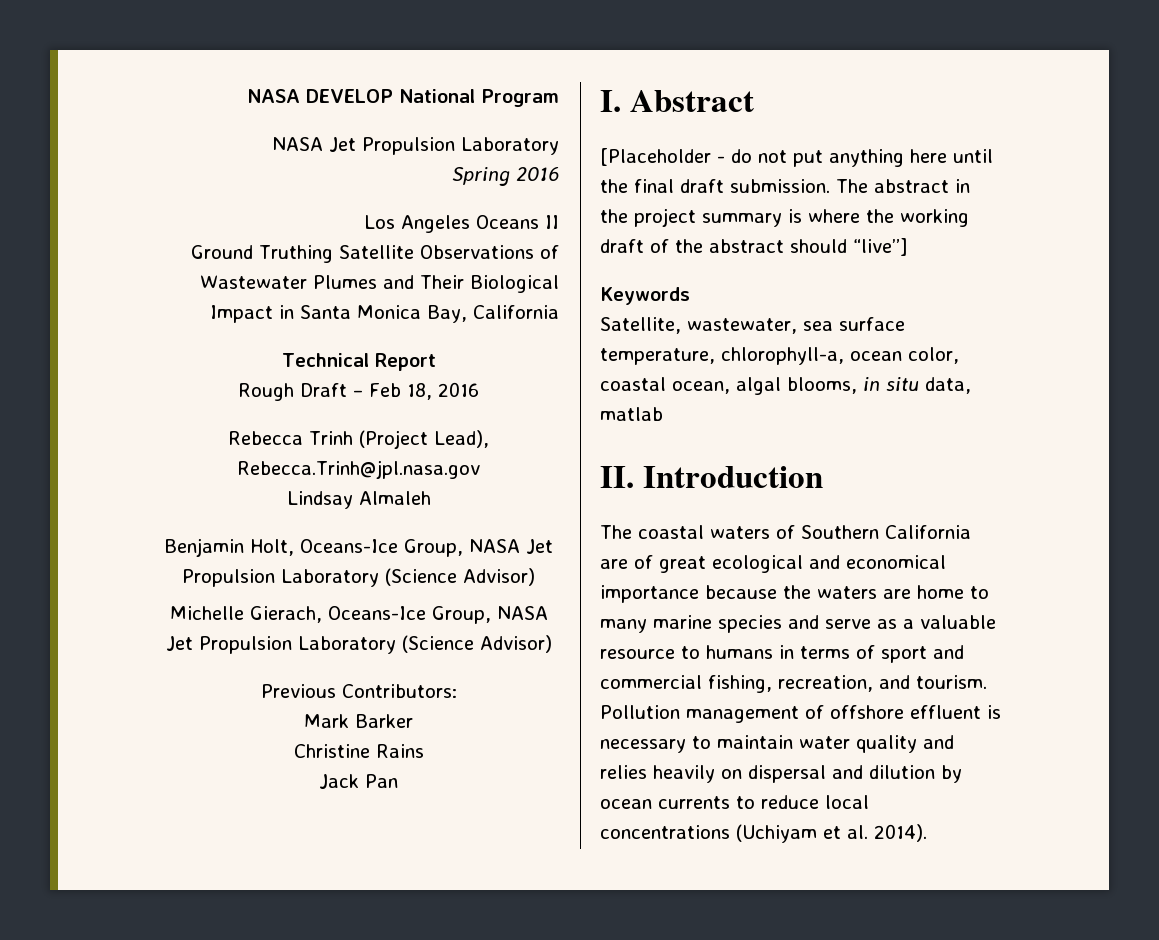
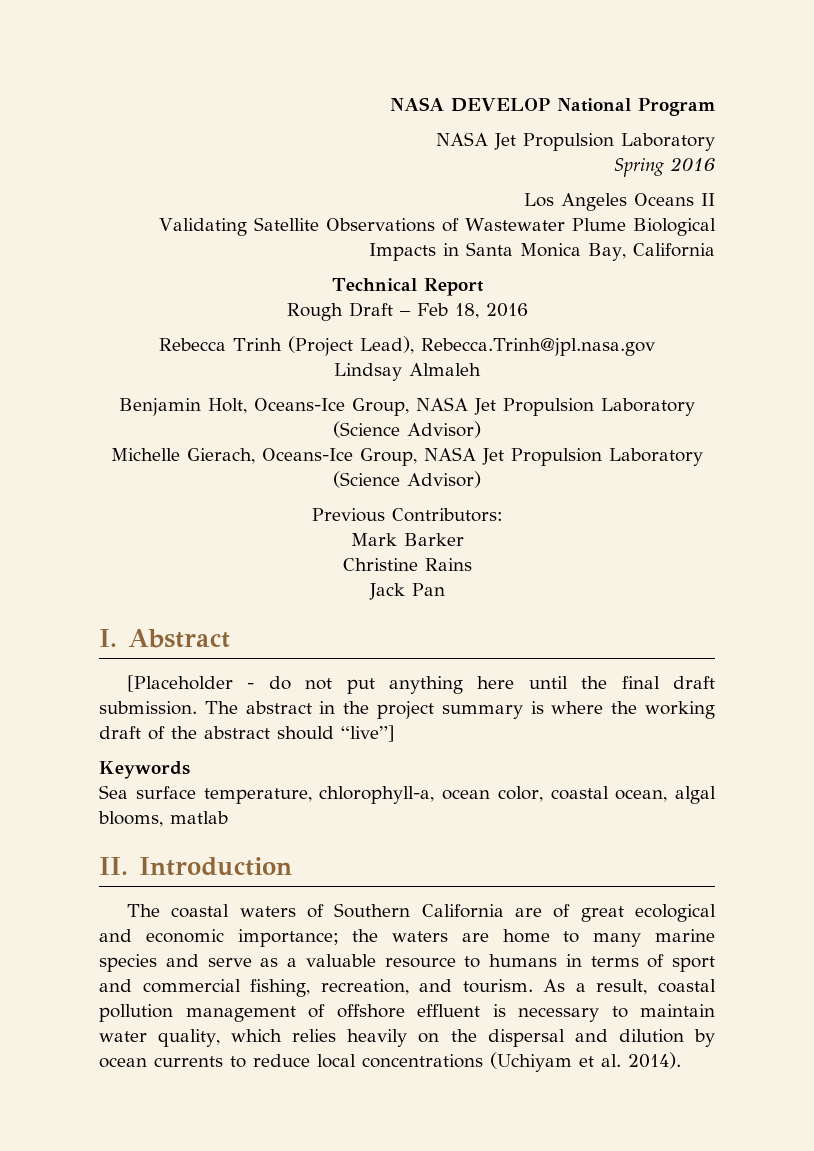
- Ground Truthing Satellite Observations of Wastewater Plumes and Their Biological Impact in Santa Monica Bay, California
+ Validating Satellite Observations of Wastewater Plume Biological Impacts in Santa Monica Bay, California
- Satellite, wastewater, sea surface temperature, chlorophyll-a, ocean color, coastal ocean, algal blooms, in situ data, matlab
+ Sea surface temperature, chlorophyll-a, ocean color, coastal ocean, algal blooms, matlab
- The coastal waters of Southern California are of great ecological and economical importance because the waters are home to many marine species and serve as a valuable resource to humans in terms of sport and commercial fishing, recreation, and tourism.
+ The coastal waters of Southern California are of great ecological and economic importance; the waters are home to many marine species and serve as a valuable resource to humans in terms of sport and commercial fishing, recreation, and tourism.
- Pollution management of offshore effluent is necessary to maintain water quality and relies heavily on dispersal and dilution by ocean currents to reduce local concentrations (Uchiyam et al. 2014).
+ As a result, coastal pollution management of offshore effluent is necessary to maintain water quality, which relies heavily on the dispersal and dilution by ocean currents to reduce local concentrations (Uchiyam et al. 2014).

